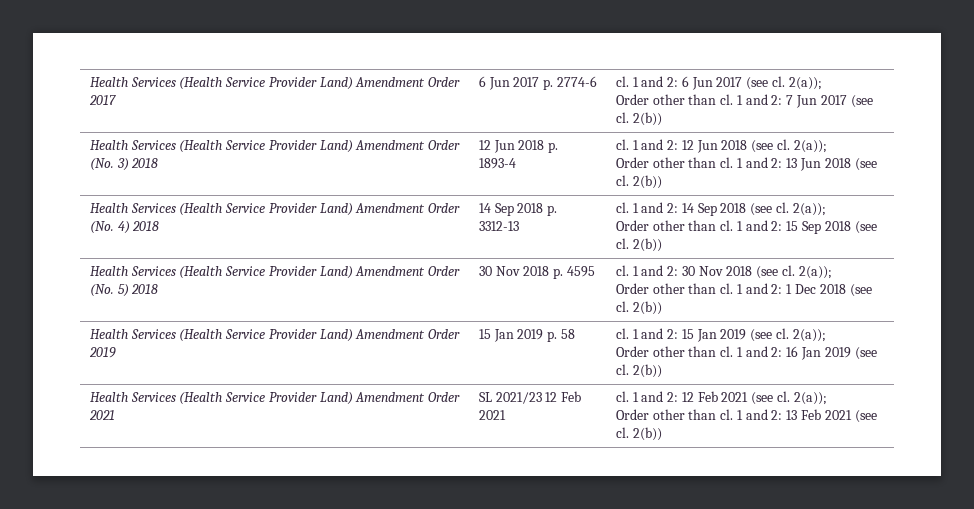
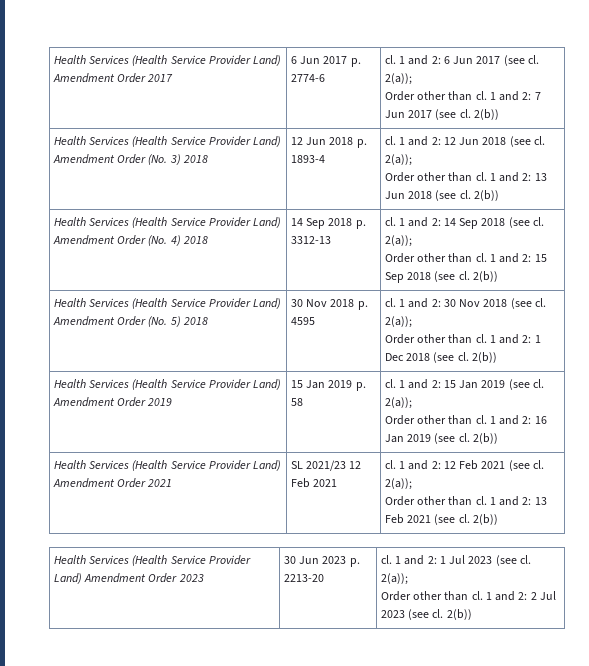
+ Health Services (Health Service Provider Land) Amendment Order 2023 | 30 Jun 2023 p. 2213-20 | cl. 1 and 2: 1 Jul 2023 (see cl. 2(a));
+ Order other than cl. 1 and 2: 2 Jul 2023 (see cl. 2(b))

